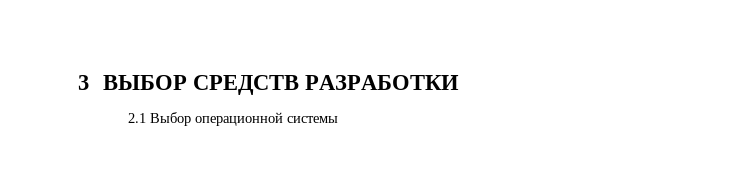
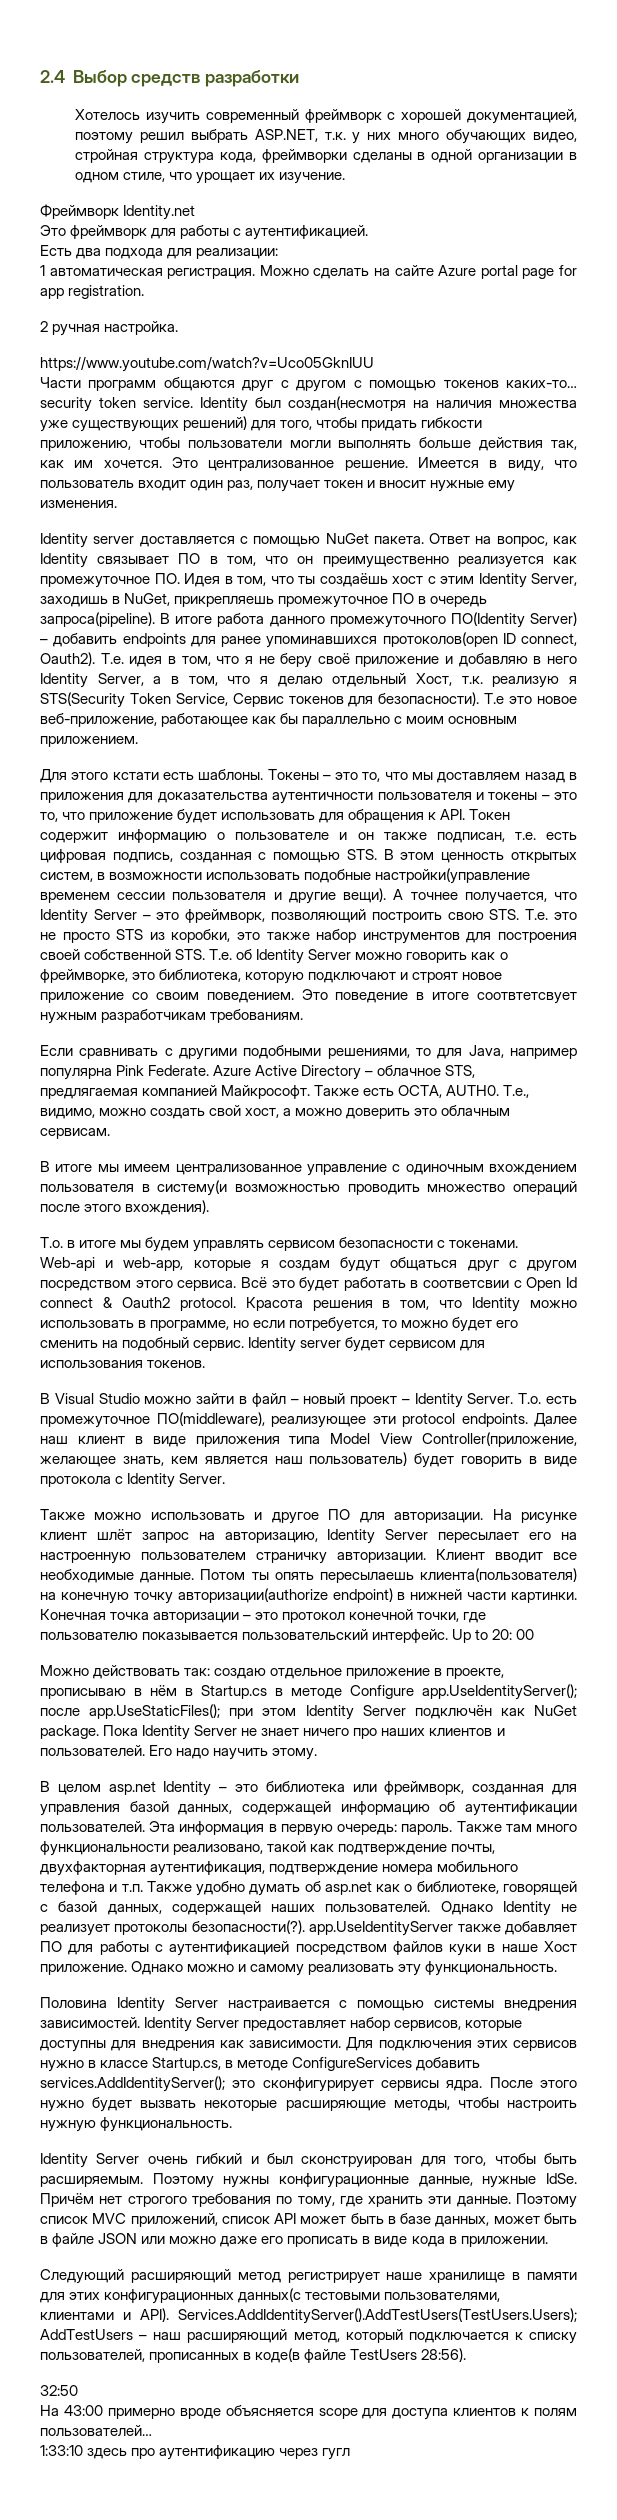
- 3 ВЫБОР СРЕДСТВ РАЗРАБОТКИ
- 2.1 Выбор операционной системы
+ 2.4 Выбор средств разработки
+ Хотелось изучить современный фреймворк с хорошей документацией, поэтому решил выбрать ASP.NET, т.к. у них много обучающих видео, стройная структура кода, фреймворки сделаны в одной организации в одном стиле, что урощает их изучение.
+ Фреймворк Identity.net
+ Это фреймворк для работы с аутентификацией.
+ Есть два подхода для реализации:
+ 1 автоматическая регистрация. Можно сделать на сайте Azure portal page for app registration.
+ 2 ручная настройка.
+ https://www.youtube.com/watch?v=Uco05GknIUU
+ Части программ общаются друг с другом с помощью токенов каких-то… security token service. Identity был создан(несмотря на наличия множества уже существующих решений) для того, чтобы придать гибкости приложению, чтобы пользователи могли выполнять больше действия так, как им хочется. Это централизованное решение. Имеется в виду, что пользователь входит один раз, получает токен и вносит нужные ему изменения.
+ Identity server доставляется с помощью NuGet пакета. Ответ на вопрос, как Identity связывает ПО в том, что он преимущественно реализуется как промежуточное ПО. Идея в том, что ты создаёшь хост с этим Identity Server, заходишь в NuGet, прикрепляешь промежуточное ПО в очередь запроса(pipeline). В итоге работа данного промежуточного ПО(Identity Server) – добавить endpoints для ранее упоминавшихся протоколов(open ID connect, Oauth2). Т.е. идея в том, что я не беру своё приложение и добавляю в него Identity Server, а в том, что я делаю отдельный Хост, т.к. реализую я STS(Security Token Service, Сервис токенов для безопасности). Т.е это новое веб-приложение, работающее как бы параллельно с моим основным приложением.
+ Для этого кстати есть шаблоны. Токены – это то, что мы доставляем назад в приложения для доказательства аутентичности пользователя и токены – это то, что приложение будет использовать для обращения к API. Токен содержит информацию о пользователе и он также подписан, т.е. есть цифровая подпись, созданная с помощью STS. В этом ценность открытых систем, в возможности использовать подобные настройки(управление временем сессии пользователя и другие вещи). А точнее получается, что Identity Server – это фреймворк, позволяющий построить свою STS. Т.е. это не просто STS из коробки, это также набор инструментов для построения своей собственной STS. Т.е. об Identity Server можно говорить как о фреймворке, это библиотека, которую подключают и строят новое приложение со своим поведением. Это поведение в итоге соотвтетсвует нужным разработчикам требованиям.
+ Если сравнивать с другими подобными решениями, то для Java, например популярна Pink Federate. Azure Active Directory – облачное STS, предлягаемая компанией Майкрософт. Также есть OCTA, AUTH0. Т.е., видимо, можно создать свой хост, а можно доверить это облачным сервисам.
+ В итоге мы имеем централизованное управление с одиночным вхождением пользователя в систему(и возможностью проводить множество операций после этого вхождения).
+ Т.о. в итоге мы будем управлять сервисом безопасности с токенами. Web-api и web-app, которые я создам будут общаться друг с другом посредством этого сервиса. Всё это будет работать в соответсвии с Open Id connect & Oauth2 protocol. Красота решения в том, что Identity можно использовать в программе, но если потребуется, то можно будет его сменить на подобный сервис. Identity server будет сервисом для использования токенов.
+ В Visual Studio можно зайти в файл – новый проект – Identity Server. Т.о. есть промежуточное ПО(middleware), реализующее эти protocol endpoints. Далее наш клиент в виде приложения типа Model View Controller(приложение, желающее знать, кем является наш пользователь) будет говорить в виде протокола с Identity Server.
+ Также можно использовать и другое ПО для авторизации. На рисунке клиент шлёт запрос на авторизацию, Identity Server пересылает его на настроенную пользователем страничку авторизации. Клиент вводит все необходимые данные. Потом ты опять пересылаешь клиента(пользователя) на конечную точку авторизации(authorize endpoint) в нижней части картинки. Конечная точка авторизации – это протокол конечной точки, где пользователю показывается пользовательский интерфейс. Up to 20: 00
+ Можно действовать так: создаю отдельное приложение в проекте, прописываю в нём в Startup.cs в методе Configure app.UseIdentityServer(); после app.UseStaticFiles(); при этом Identity Server подключён как NuGet package. Пока Identity Server не знает ничего про наших клиентов и пользователей. Его надо научить этому.
+ В целом asp.net Identity – это библиотека или фреймворк, созданная для управления базой данных, содержащей информацию об аутентификации пользователей. Эта информация в первую очередь: пароль. Также там много функциональности реализовано, такой как подтверждение почты, двухфакторная аутентификация, подтверждение номера мобильного телефона и т.п. Также удобно думать об asp.net как о библиотеке, говорящей с базой данных, содержащей наших пользователей. Однако Identity не реализует протоколы безопасности(?). app.UseIdentityServer также добавляет ПО для работы с аутентификацией посредством файлов куки в наше Хост приложение. Однако можно и самому реализовать эту функциональность.
+ Половина Identity Server настраивается с помощью системы внедрения зависимостей. Identity Server предоставляет набор сервисов, которые доступны для внедрения как зависимости. Для подключения этих сервисов нужно в классе Startup.cs, в методе ConfigureServices добавить services.AddIdentityServer(); это сконфигурирует сервисы ядра. После этого нужно будет вызвать некоторые расширяющие методы, чтобы настроить нужную функциональность.
+ Identity Server очень гибкий и был сконструирован для того, чтобы быть расширяемым. Поэтому нужны конфигурационные данные, нужные IdSe. Причём нет строгого требования по тому, где хранить эти данные. Поэтому список MVC приложений, список API может быть в базе данных, может быть в файле JSON или можно даже его прописать в виде кода в приложении.
+ Следующий расширяющий метод регистрирует наше хранилище в памяти для этих конфигурационных данных(с тестовыми пользователями, клиентами и API). Services.AddIdentityServer().AddTestUsers(TestUsers.Users); AddTestUsers – наш расширяющий метод, который подключается к списку пользователей, прописанных в коде(в файле TestUsers 28:56).
+ 32:50
+ На 43:00 примерно вроде объясняется scope для доступа клиентов к полям пользователей…
+ 1:33:10 здесь про аутентификацию через гугл

